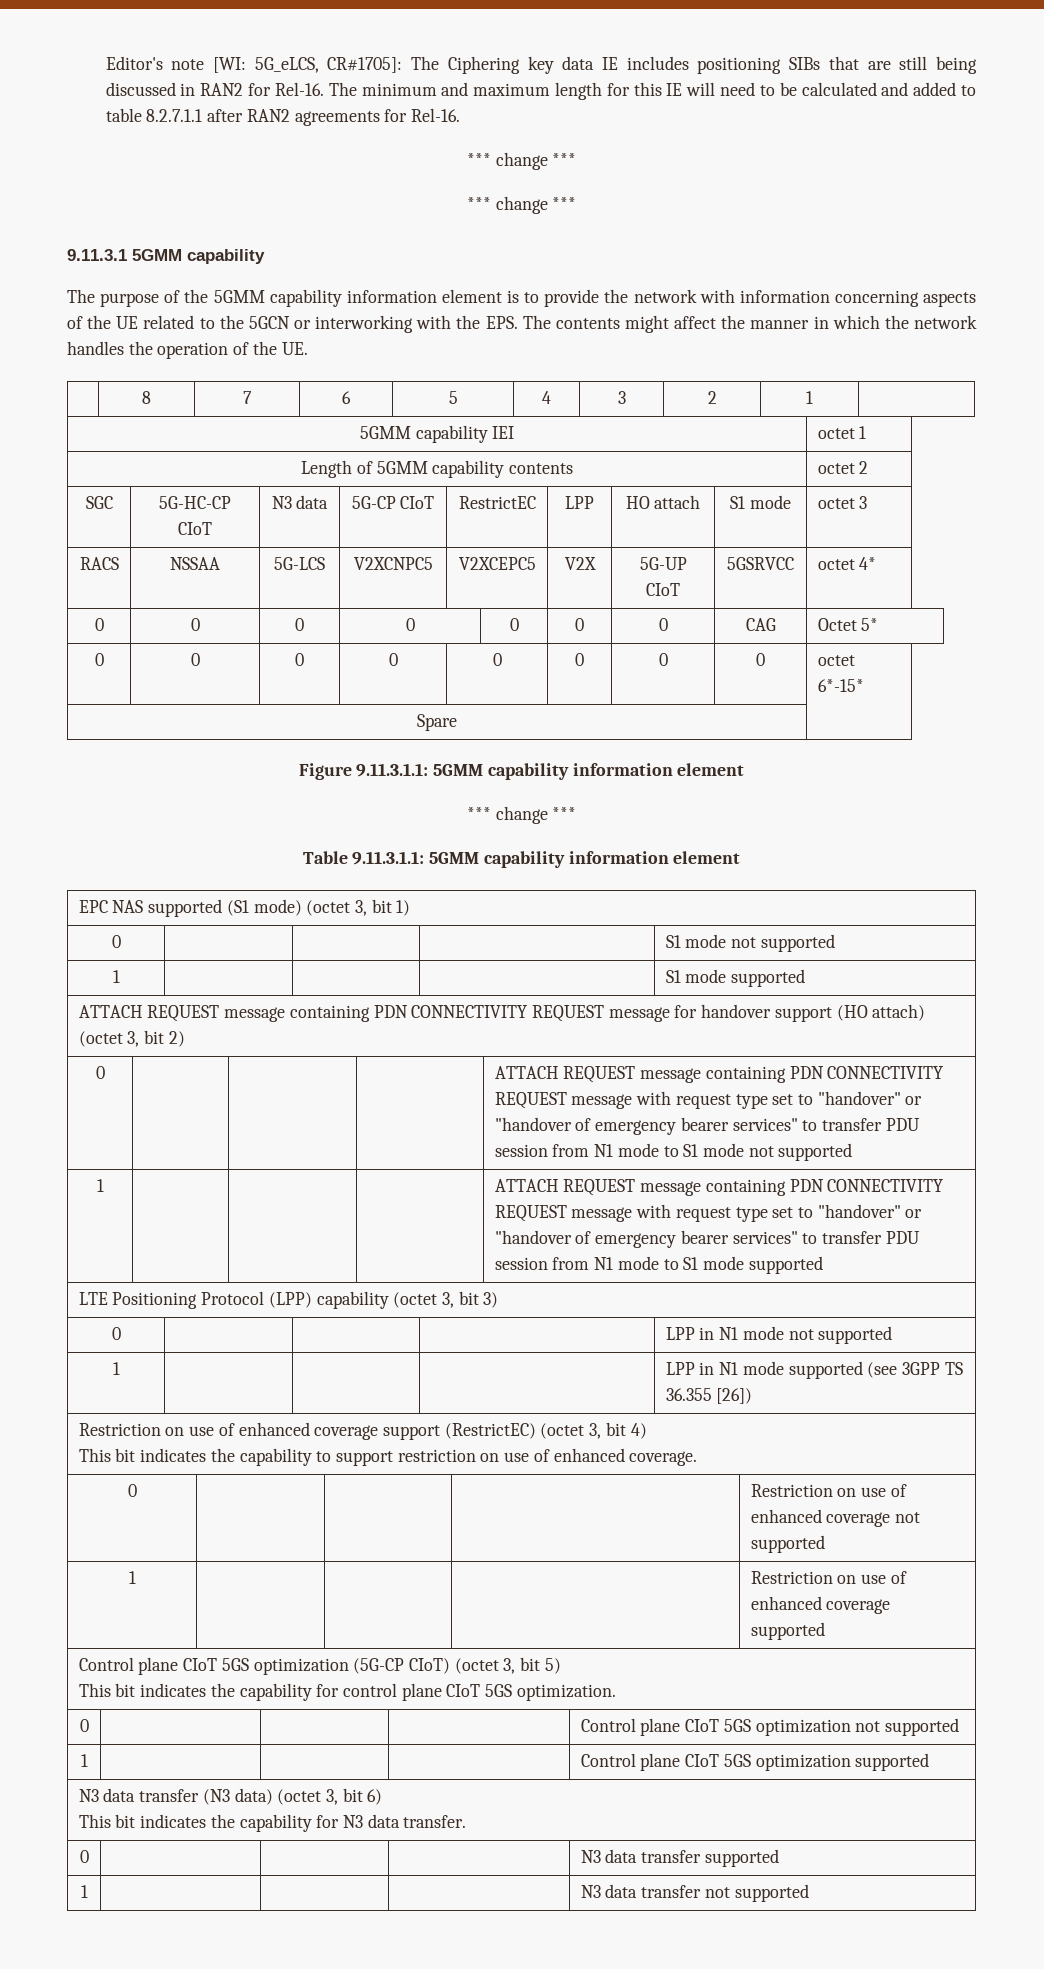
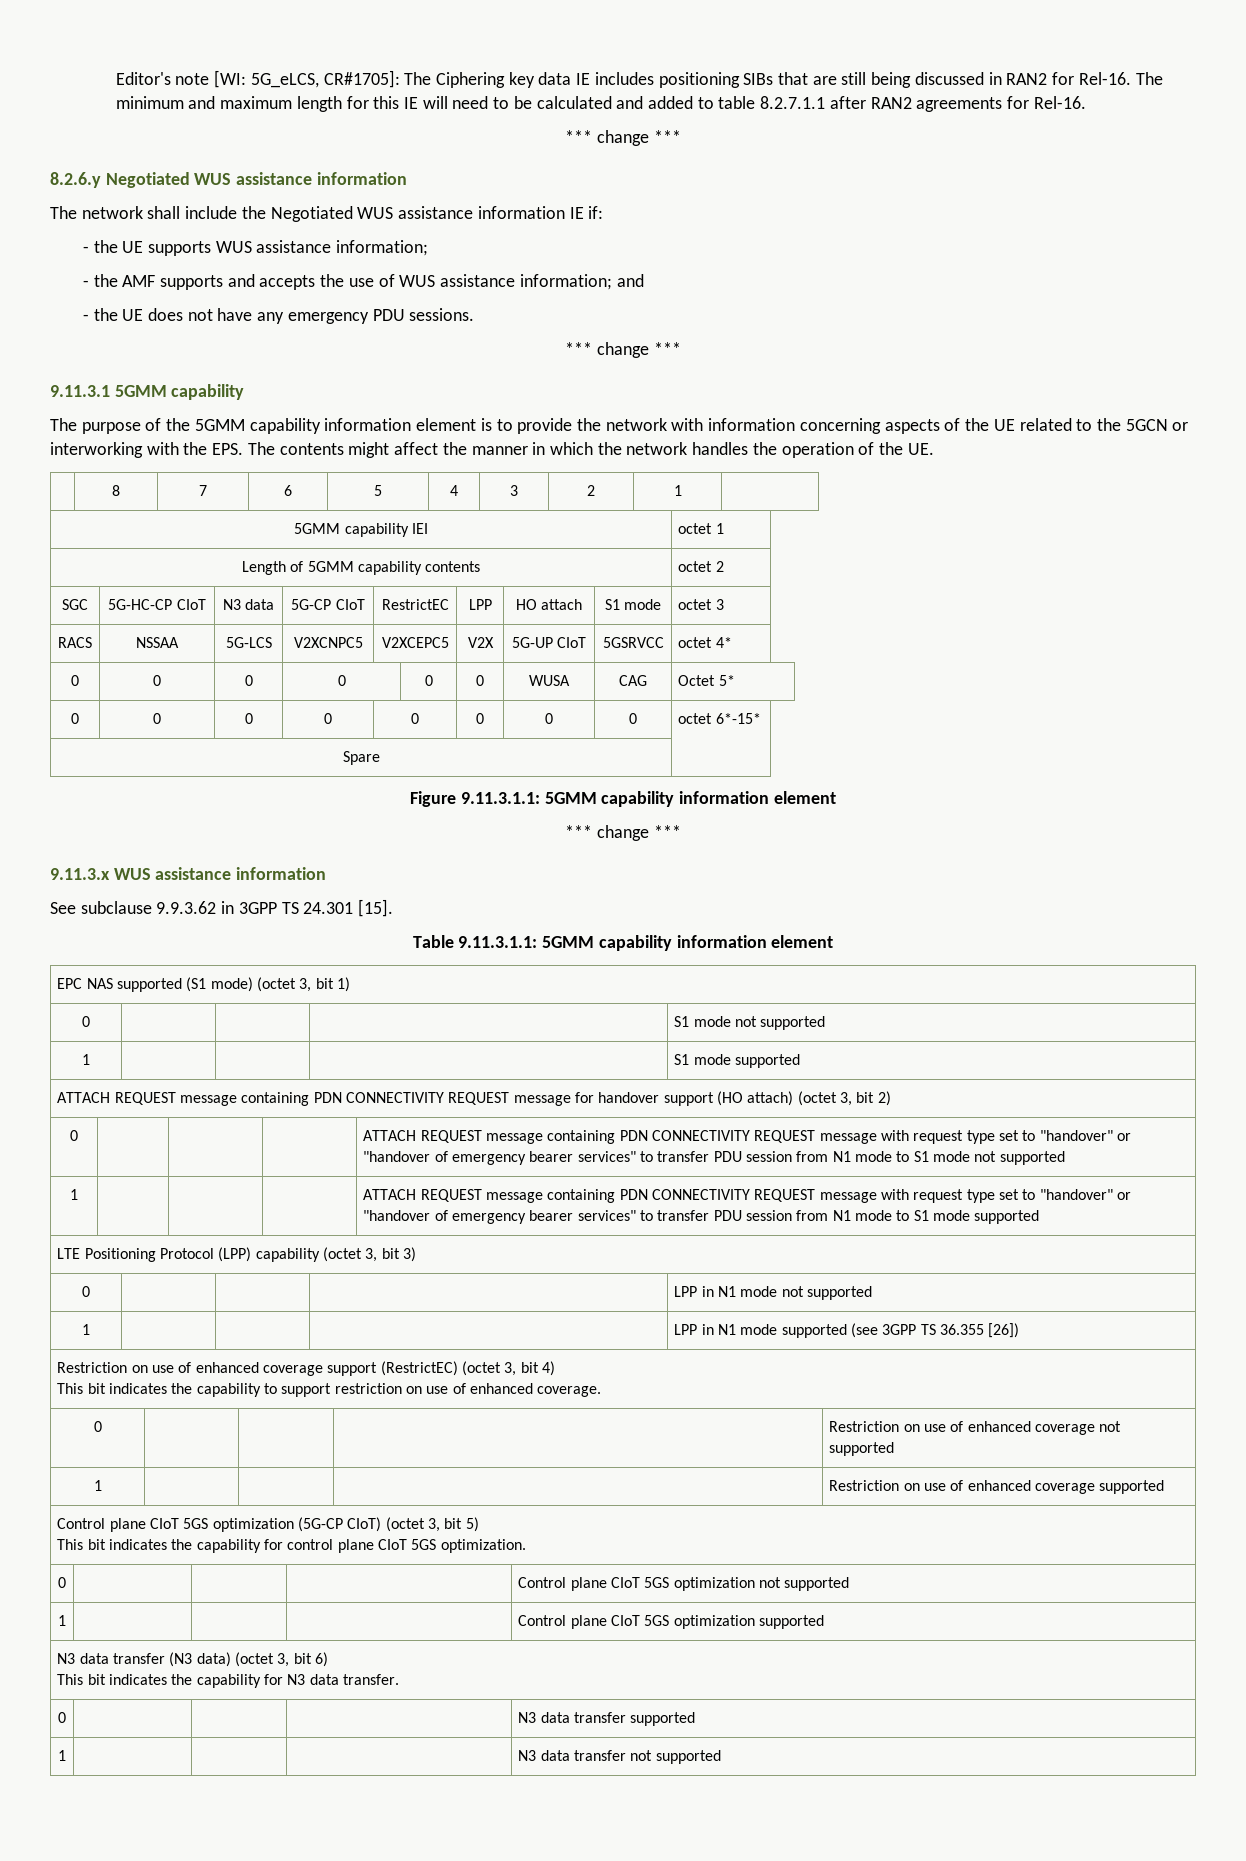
+ 8.2.6.y Negotiated WUS assistance information
+ The network shall include the Negotiated WUS assistance information IE if:
+ - the UE supports WUS assistance information;
+ - the AMF supports and accepts the use of WUS assistance information; and
+ - the UE does not have any emergency PDU sessions.
- 0 | 0 | 0 | 0 | 0 | 0 | 0 | CAG | Octet 5*
+ 0 | 0 | 0 | 0 | 0 | 0 | WUSA | CAG | Octet 5*
+ 9.11.3.x WUS assistance information
+ See subclause 9.9.3.62 in 3GPP TS 24.301 [15].

